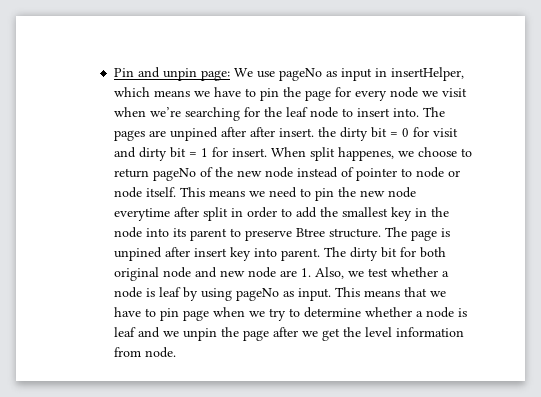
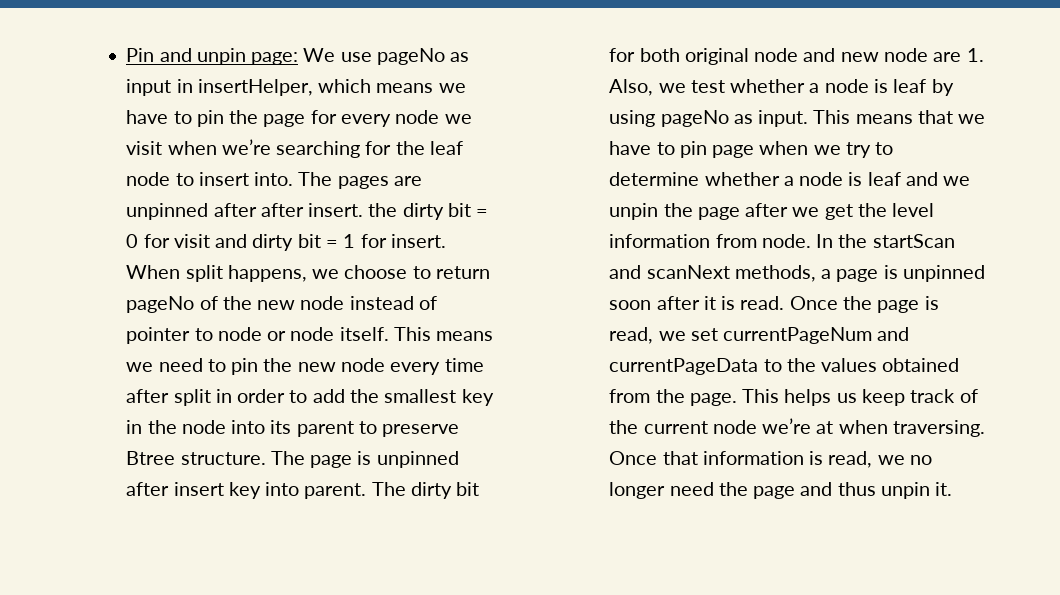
- The pages are unpined after after insert. the dirty bit = 0 for visit and dirty bit = 1 for insert.
+ The pages are unpinned after after insert. the dirty bit = 0 for visit and dirty bit = 1 for insert.
- When split happenes, we choose to return pageNo of the new node instead of pointer to node or node itself.
+ When split happens, we choose to return pageNo of the new node instead of pointer to node or node itself.
- This means we need to pin the new node everytime after split in order to add the smallest key in the node into its parent to preserve Btree structure.
+ This means we need to pin the new node every time after split in order to add the smallest key in the node into its parent to preserve Btree structure.
- The page is unpined after insert key into parent.
+ The page is unpinned after insert key into parent.
+ In the startScan and scanNext methods, a page is unpinned soon after it is read. Once the page is read, we set currentPageNum and currentPageData to the values obtained from the page. This helps us keep track of the current node we’re at when traversing. Once that information is read, we no longer need the page and thus unpin it.

